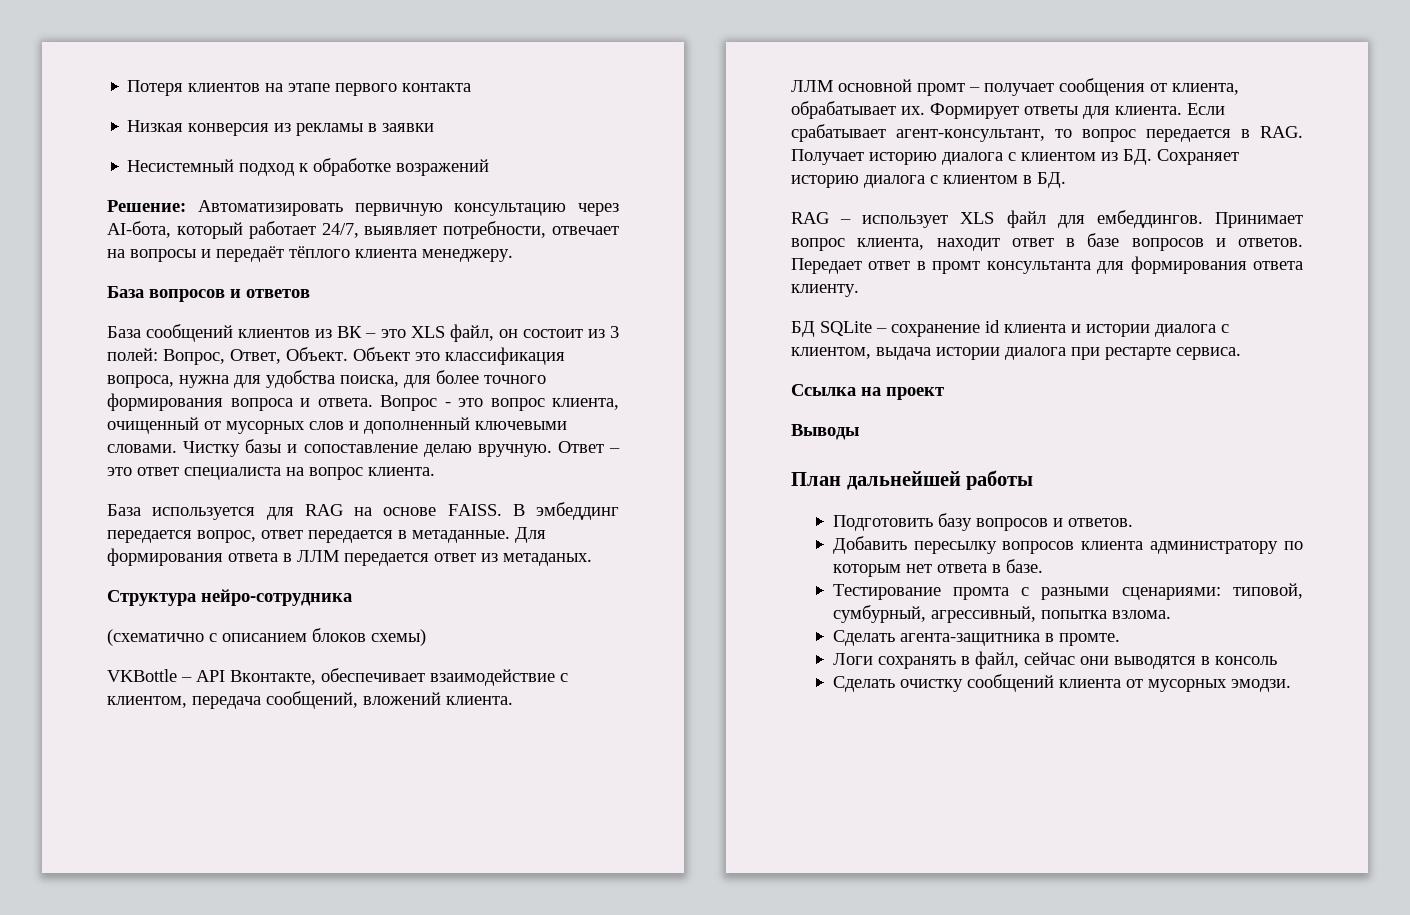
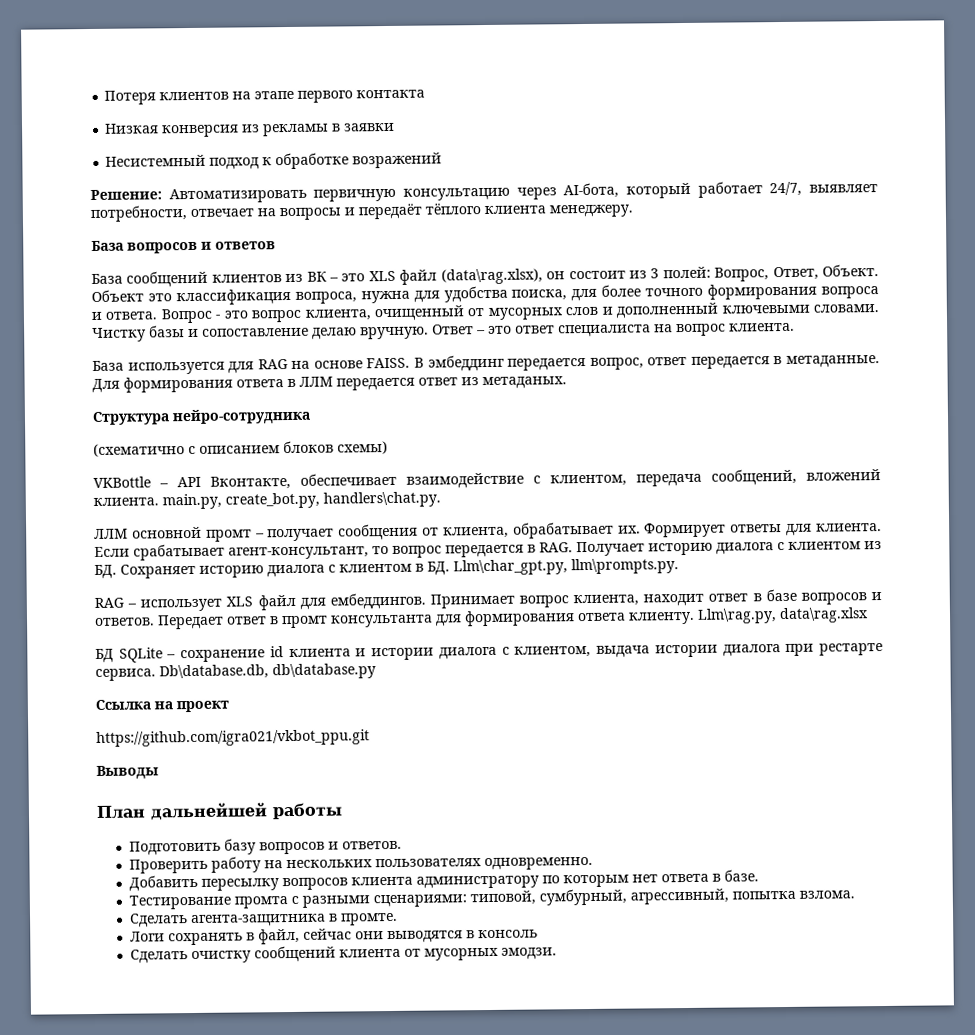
- База сообщений клиентов из ВК – это XLS файл, он состоит из 3 полей: Вопрос, Ответ, Объект.
+ База сообщений клиентов из ВК – это XLS файл (data\rag.xlsx), он состоит из 3 полей: Вопрос, Ответ, Объект.
- VKBottle – API Вконтакте, обеспечивает взаимодействие с клиентом, передача сообщений, вложений клиента.
+ VKBottle – API Вконтакте, обеспечивает взаимодействие с клиентом, передача сообщений, вложений клиента. main.py, create_bot.py, handlers\chat.py.
- Если срабатывает агент-консультант, то вопрос передается в RAG. Получает историю диалога с клиентом из БД. Сохраняет историю диалога с клиентом в БД.
+ Если срабатывает агент-консультант, то вопрос передается в RAG. Получает историю диалога с клиентом из БД. Сохраняет историю диалога с клиентом в БД. Llm\char_gpt.py, llm\prompts.py.
+ Llm\rag.py, data\rag.xlsx
+ Db\database.db, db\database.py
+ https://github.com/igra021/vkbot_ppu.git
+ Проверить работу на нескольких пользователях одновременно.

